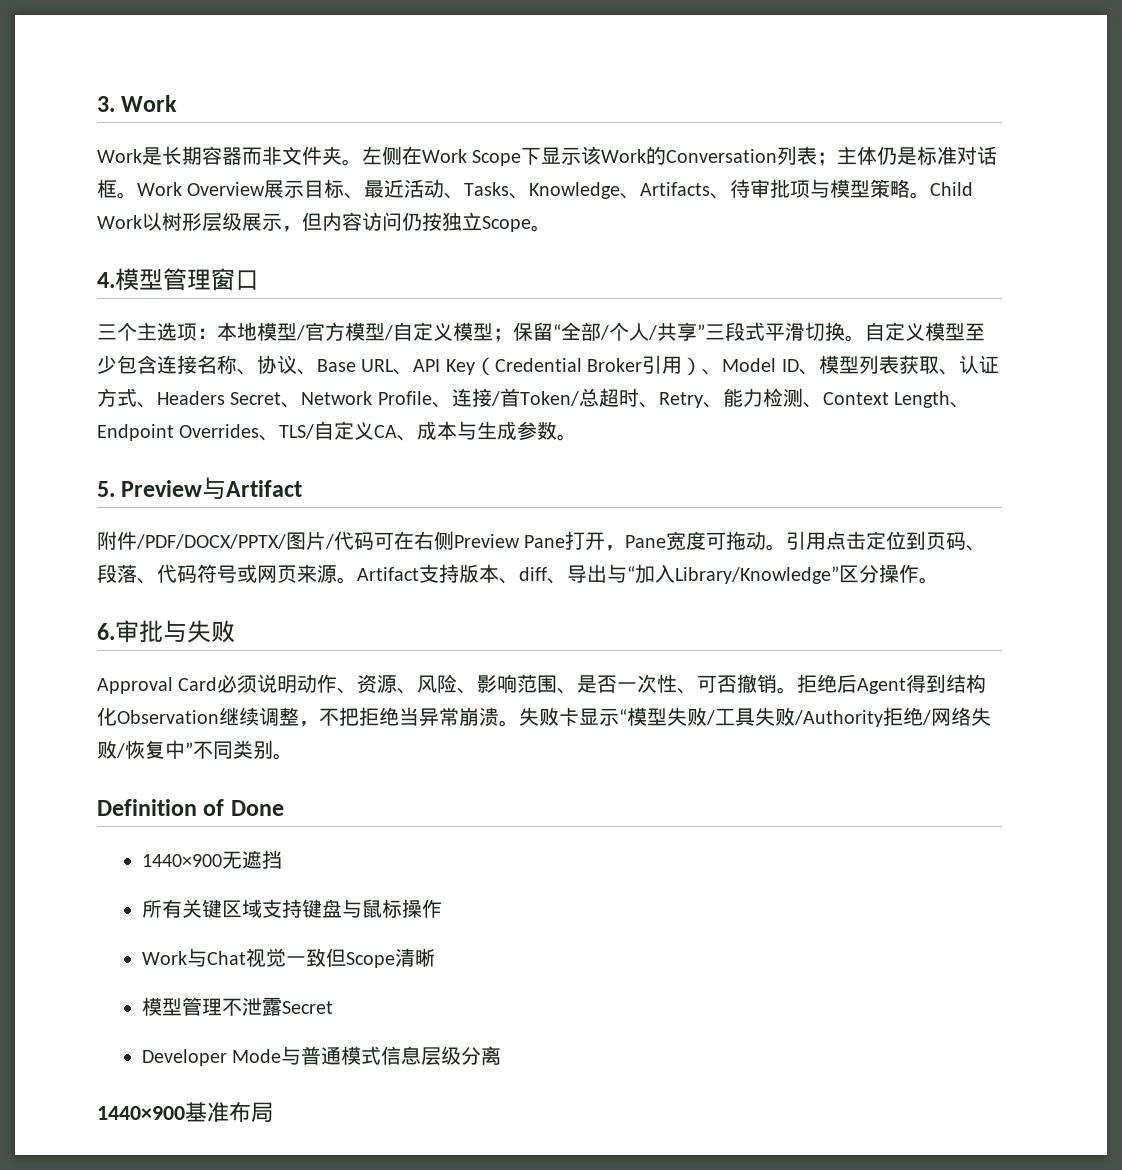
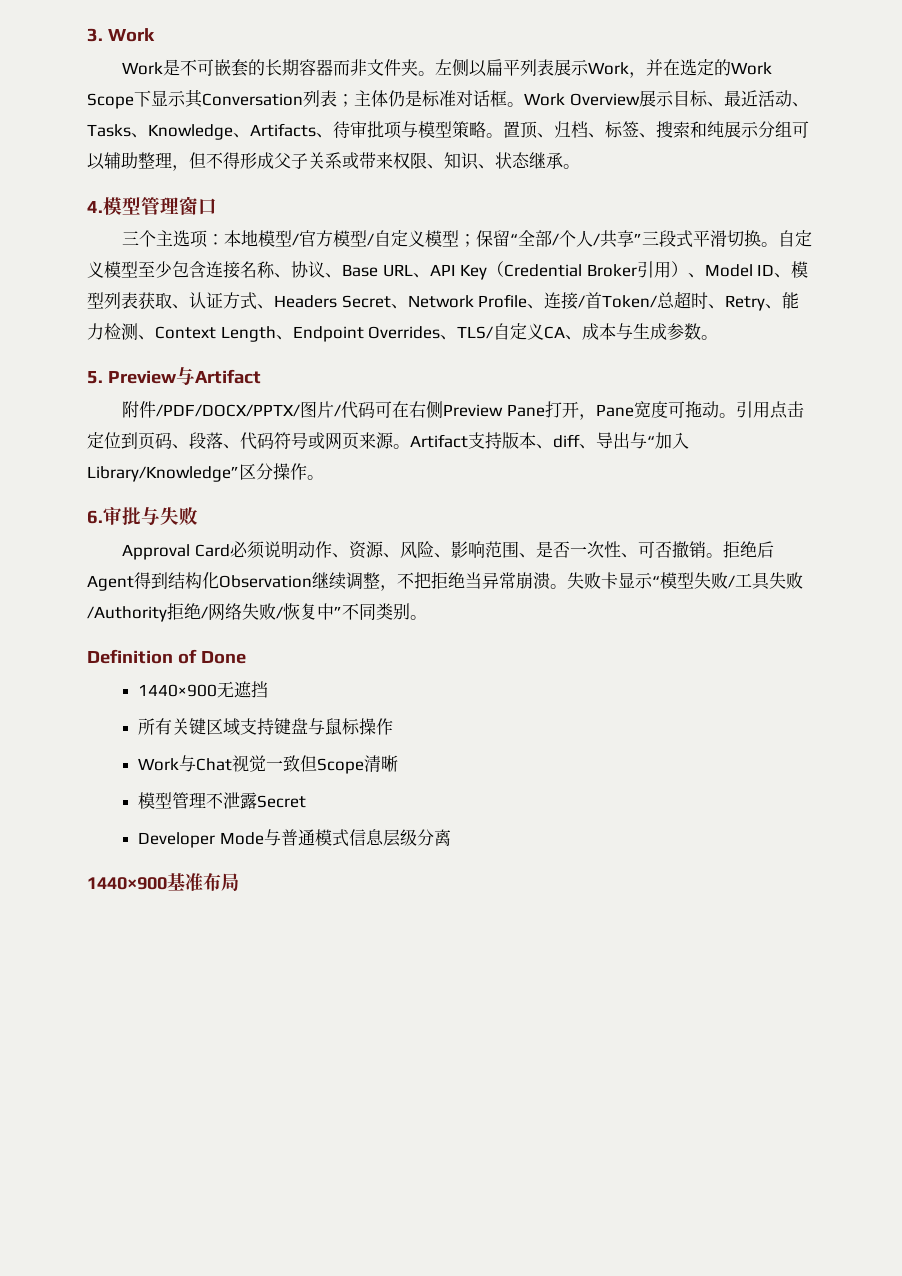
- Work是长期容器而非文件夹。
+ Work是不可嵌套的长期容器而非文件夹。
- 左侧在Work Scope下显示该Work的Conversation列表；主体仍是标准对话框。
+ 左侧以扁平列表展示Work，并在选定的Work Scope下显示其Conversation列表；主体仍是标准对话框。
- Child Work以树形层级展示，但内容访问仍按独立Scope。
+ 置顶、归档、标签、搜索和纯展示分组可以辅助整理，但不得形成父子关系或带来权限、知识、状态继承。

